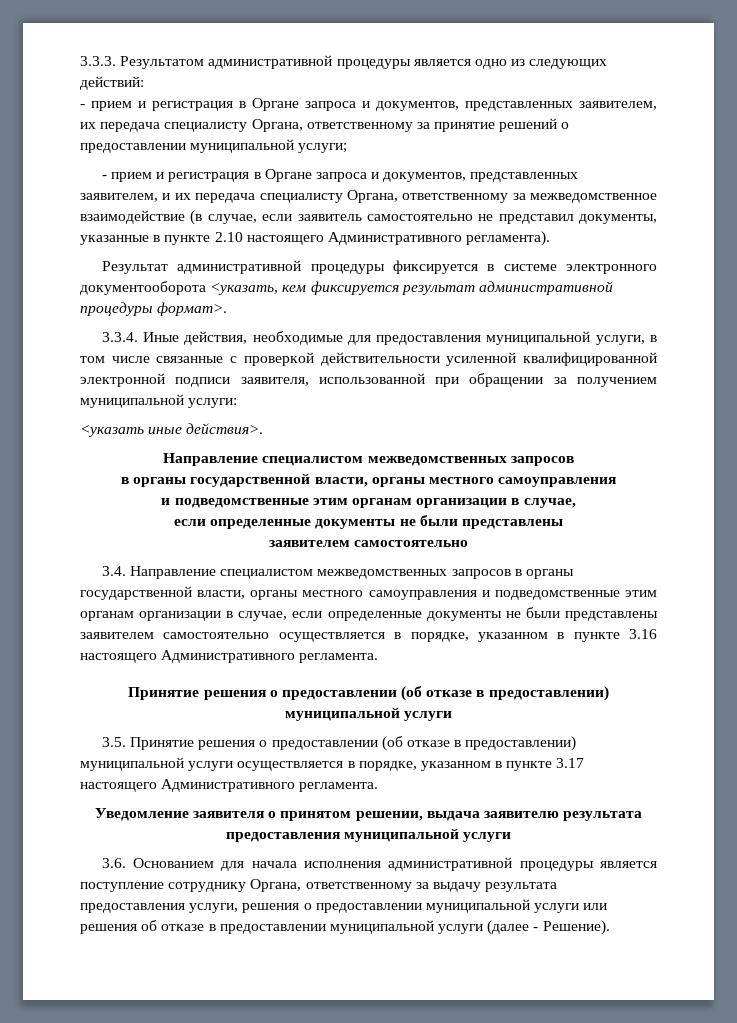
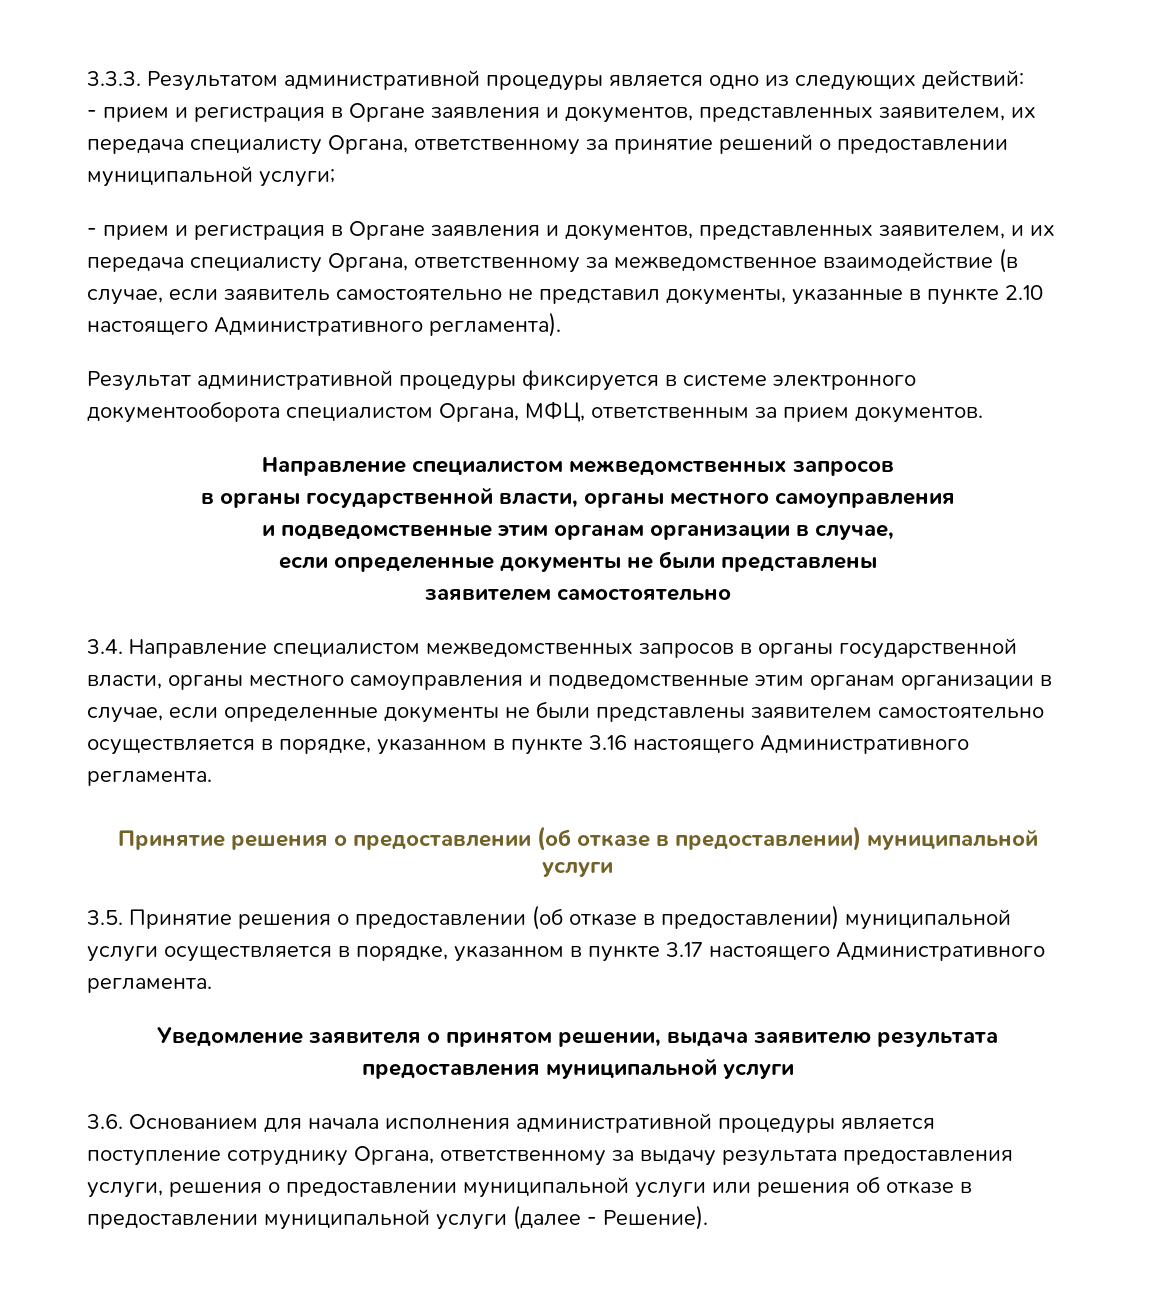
- - прием и регистрация в Органе запроса и документов, представленных заявителем, их передача специалисту Органа, ответственному за принятие решений о предоставлении муниципальной услуги;
+ - прием и регистрация в Органе заявления и документов, представленных заявителем, их передача специалисту Органа, ответственному за принятие решений о предоставлении муниципальной услуги;
- - прием и регистрация в Органе запроса и документов, представленных заявителем, и их передача специалисту Органа, ответственному за межведомственное взаимодействие (в случае, если заявитель самостоятельно не представил документы, указанные в пункте 2.10 настоящего Административного регламента).
+ - прием и регистрация в Органе заявления и документов, представленных заявителем, и их передача специалисту Органа, ответственному за межведомственное взаимодействие (в случае, если заявитель самостоятельно не представил документы, указанные в пункте 2.10 настоящего Административного регламента).
- Результат административной процедуры фиксируется в системе электронного документооборота <указать, кем фиксируется результат административной процедуры формат>.
- 3.3.4. Иные действия, необходимые для предоставления муниципальной услуги, в том числе связанные с проверкой действительности усиленной квалифицированной электронной подписи заявителя, использованной при обращении за получением муниципальной услуги:
- <указать иные действия>.
+ Результат административной процедуры фиксируется в системе электронного документооборота специалистом Органа, МФЦ, ответственным за прием документов.

